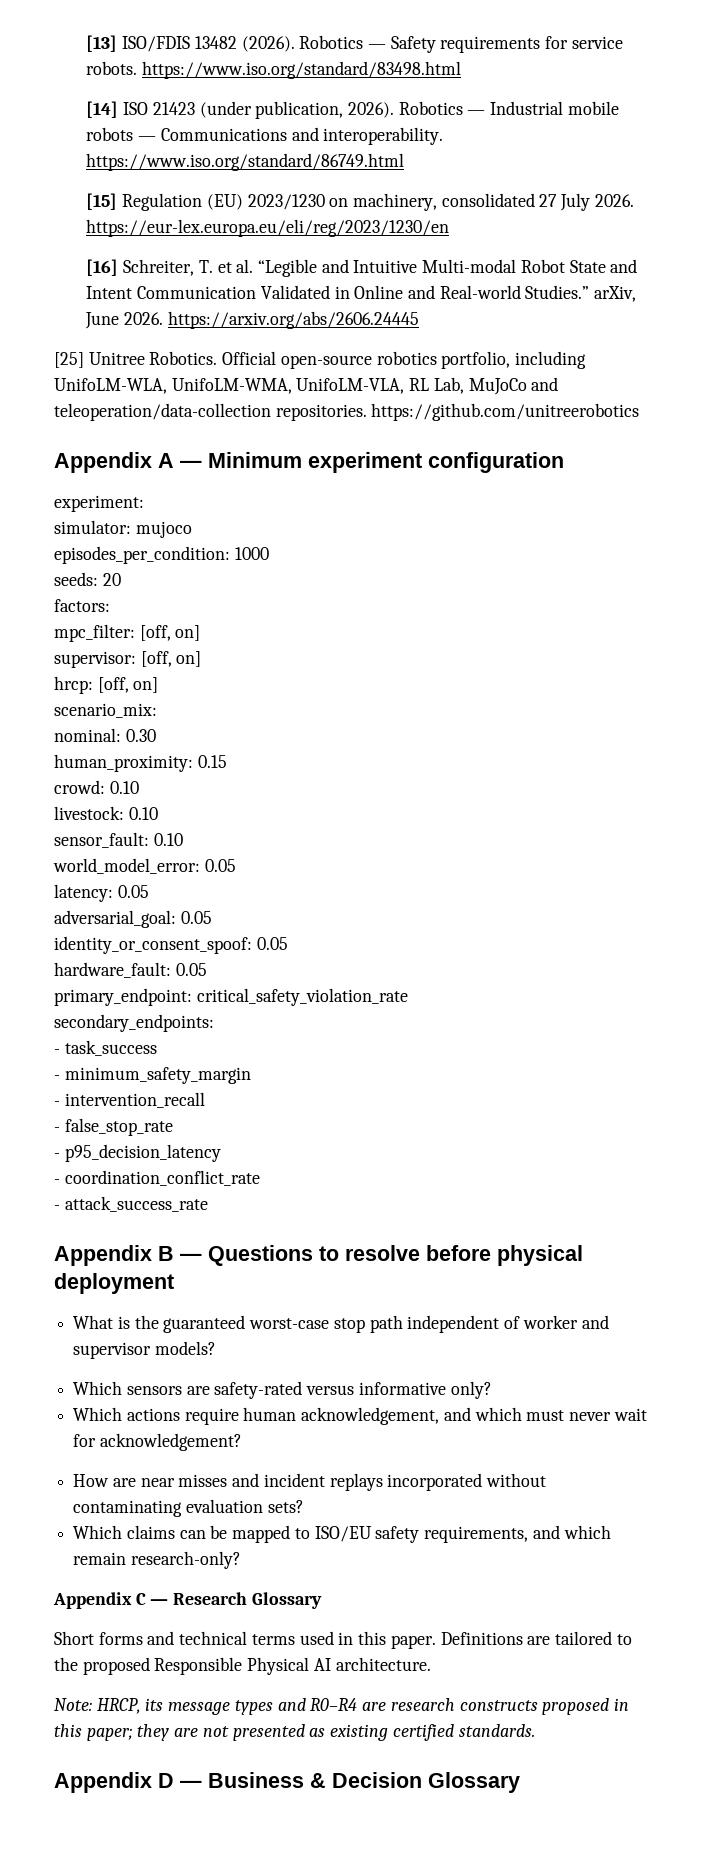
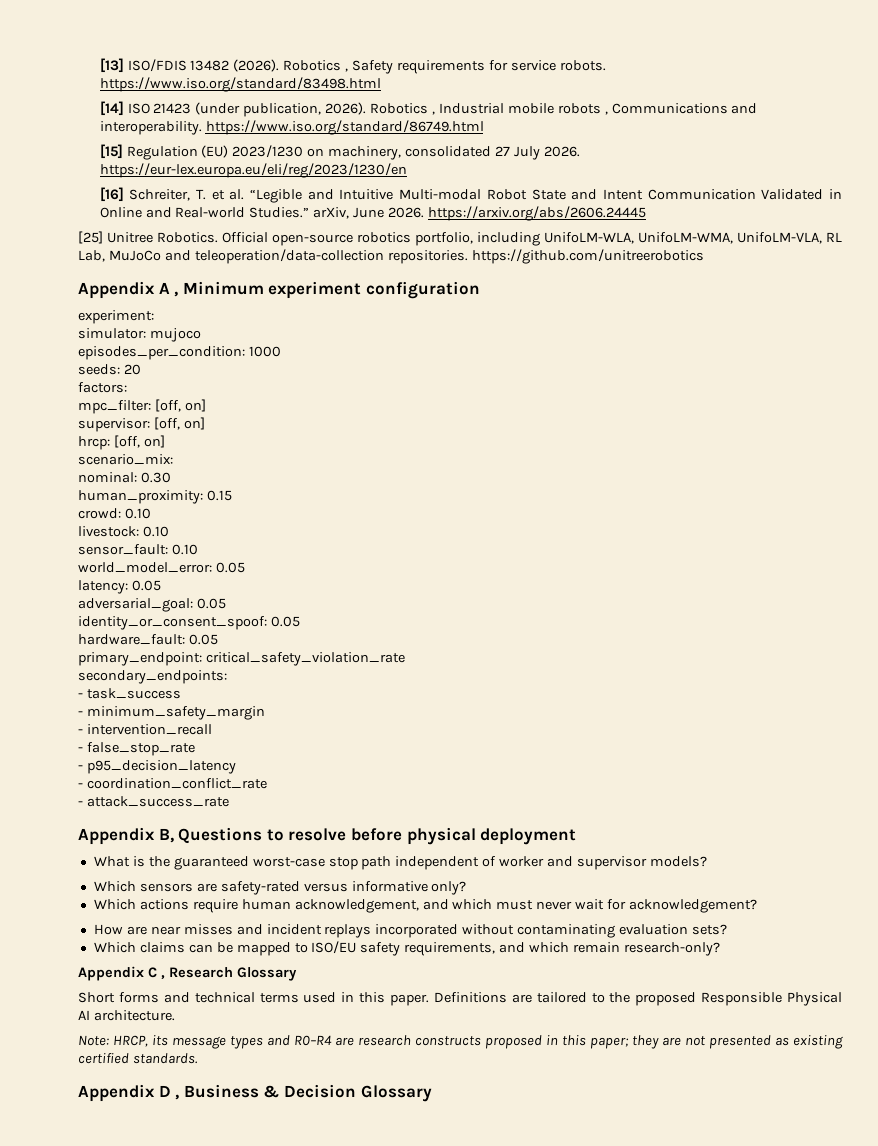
- Robotics — Safety requirements for service robots. https://www.iso.org/standard/83498.html
+ Robotics , Safety requirements for service robots. https://www.iso.org/standard/83498.html
- Robotics — Industrial mobile robots — Communications and interoperability. https://www.iso.org/standard/86749.html
+ Robotics , Industrial mobile robots , Communications and interoperability. https://www.iso.org/standard/86749.html
- Appendix A — Minimum experiment configuration
+ Appendix A , Minimum experiment configuration
- Appendix B — Questions to resolve before physical deployment
+ Appendix B, Questions to resolve before physical deployment
- Appendix C — Research Glossary
+ Appendix C , Research Glossary
- Appendix D — Business & Decision Glossary
+ Appendix D , Business & Decision Glossary

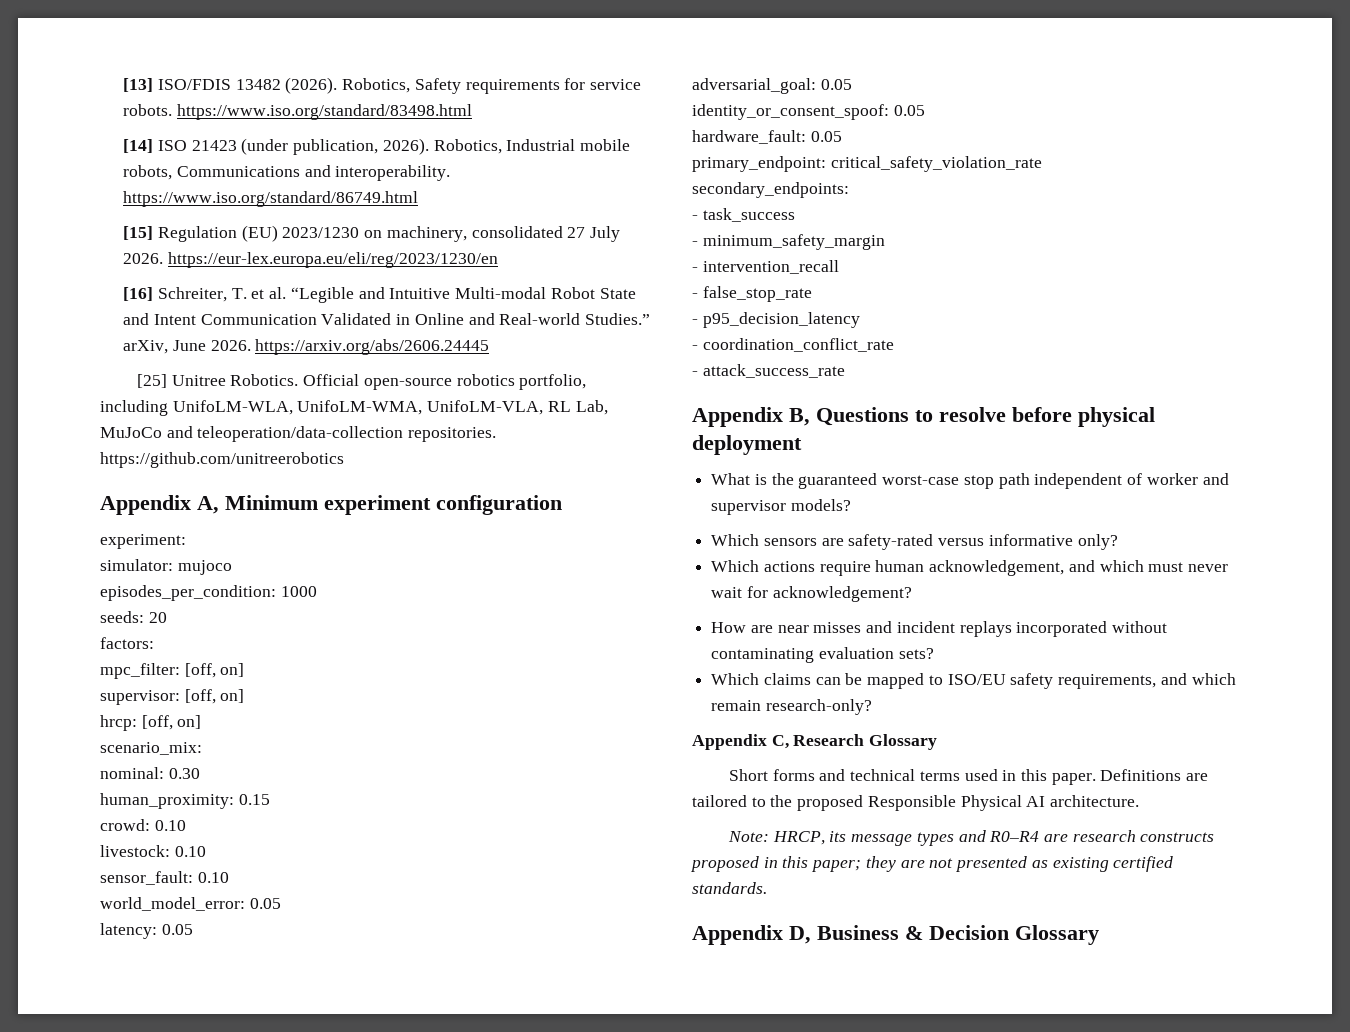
- Robotics , Safety requirements for service robots. https://www.iso.org/standard/83498.html
+ Robotics, Safety requirements for service robots. https://www.iso.org/standard/83498.html
- Robotics , Industrial mobile robots , Communications and interoperability. https://www.iso.org/standard/86749.html
+ Robotics, Industrial mobile robots, Communications and interoperability. https://www.iso.org/standard/86749.html
- Appendix A , Minimum experiment configuration
+ Appendix A, Minimum experiment configuration
- Appendix C , Research Glossary
+ Appendix C, Research Glossary
- Appendix D , Business & Decision Glossary
+ Appendix D, Business & Decision Glossary

